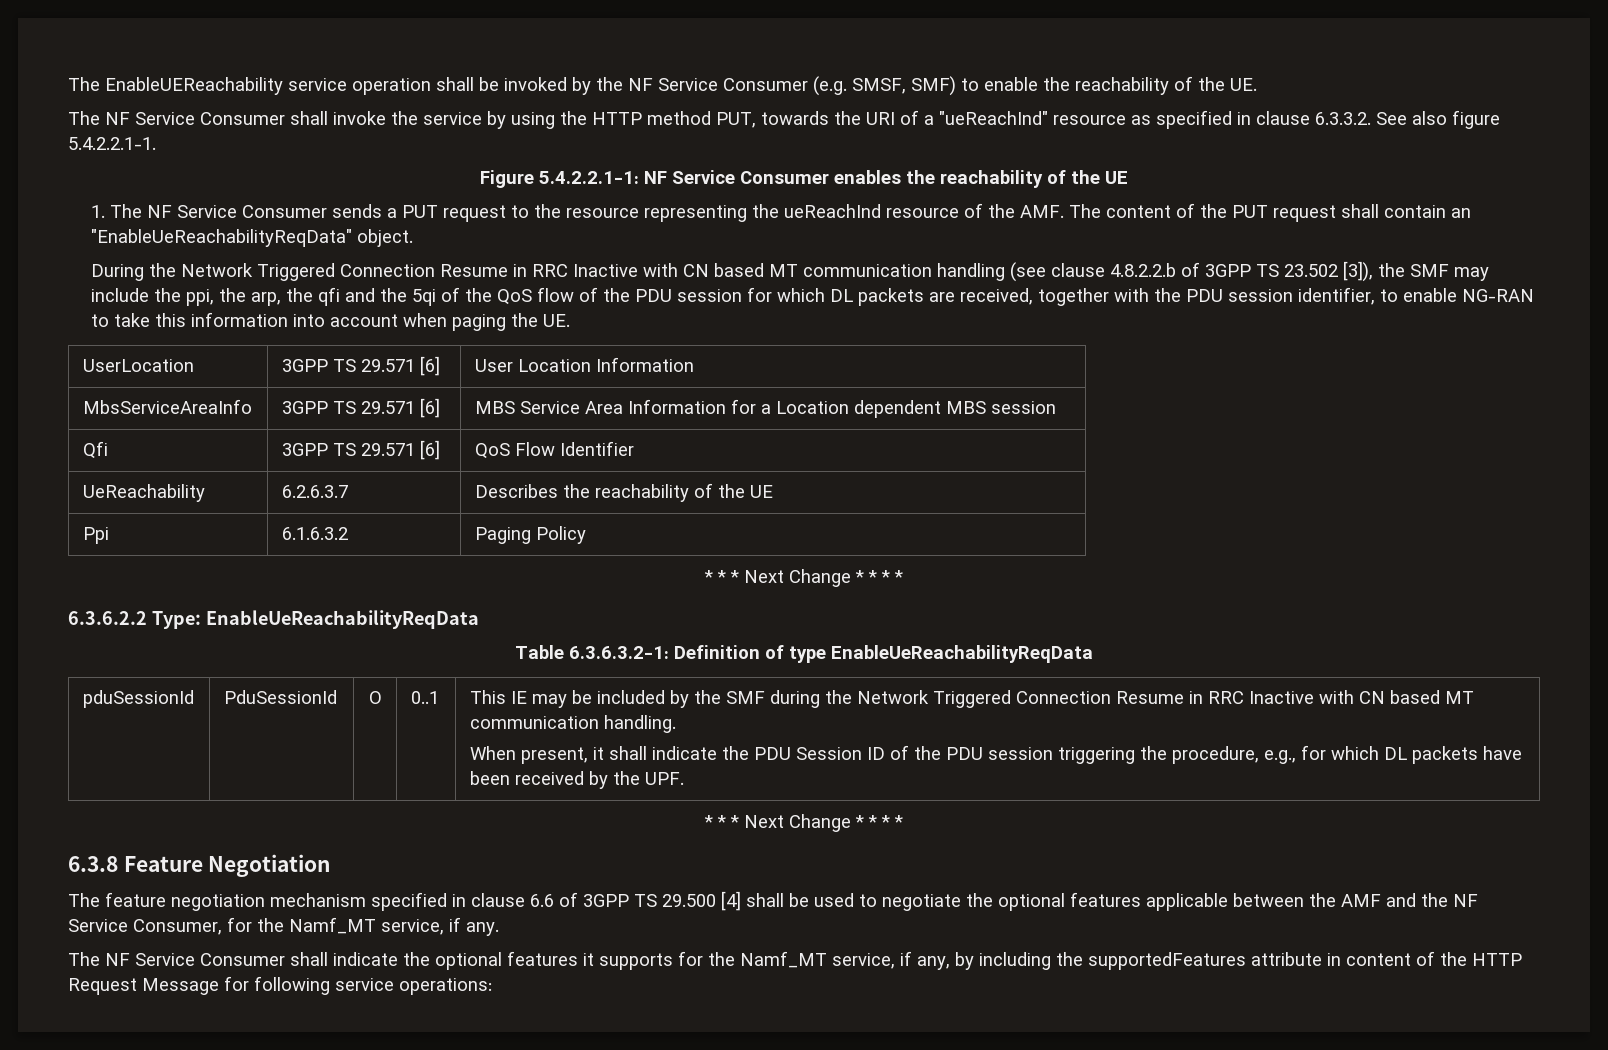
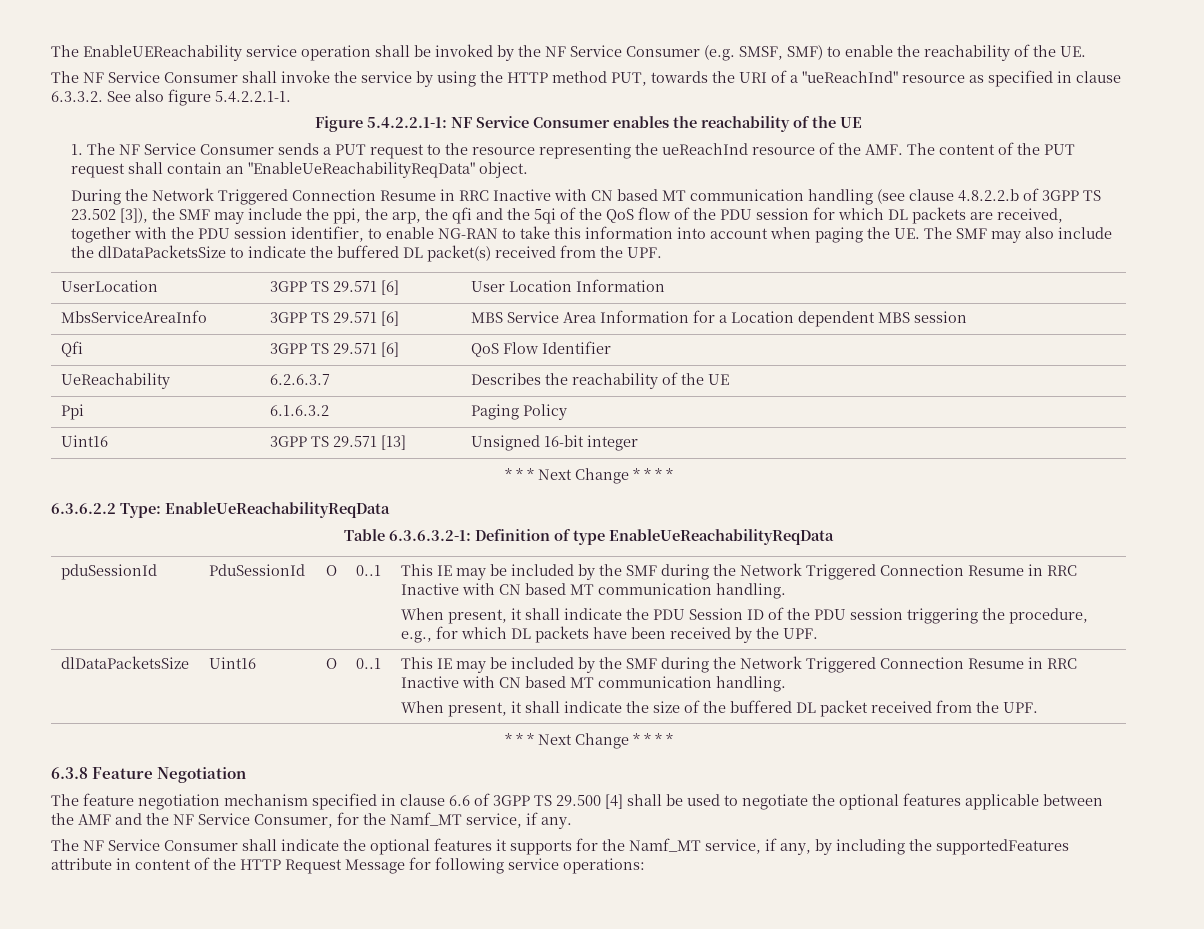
- During the Network Triggered Connection Resume in RRC Inactive with CN based MT communication handling (see clause 4.8.2.2.b of 3GPP TS 23.502 [3]), the SMF may include the ppi, the arp, the qfi and the 5qi of the QoS flow of the PDU session for which DL packets are received, together with the PDU session identifier, to enable NG-RAN to take this information into account when paging the UE.
+ During the Network Triggered Connection Resume in RRC Inactive with CN based MT communication handling (see clause 4.8.2.2.b of 3GPP TS 23.502 [3]), the SMF may include the ppi, the arp, the qfi and the 5qi of the QoS flow of the PDU session for which DL packets are received, together with the PDU session identifier, to enable NG-RAN to take this information into account when paging the UE. The SMF may also include the dlDataPacketsSize to indicate the buffered DL packet(s) received from the UPF.
+ Uint16 | 3GPP TS 29.571 [13] | Unsigned 16-bit integer
+ dlDataPacketsSize | Uint16 | O | 0..1 | This IE may be included by the SMF during the Network Triggered Connection Resume in RRC Inactive with CN based MT communication handling.
+ When present, it shall indicate the size of the buffered DL packet received from the UPF.

